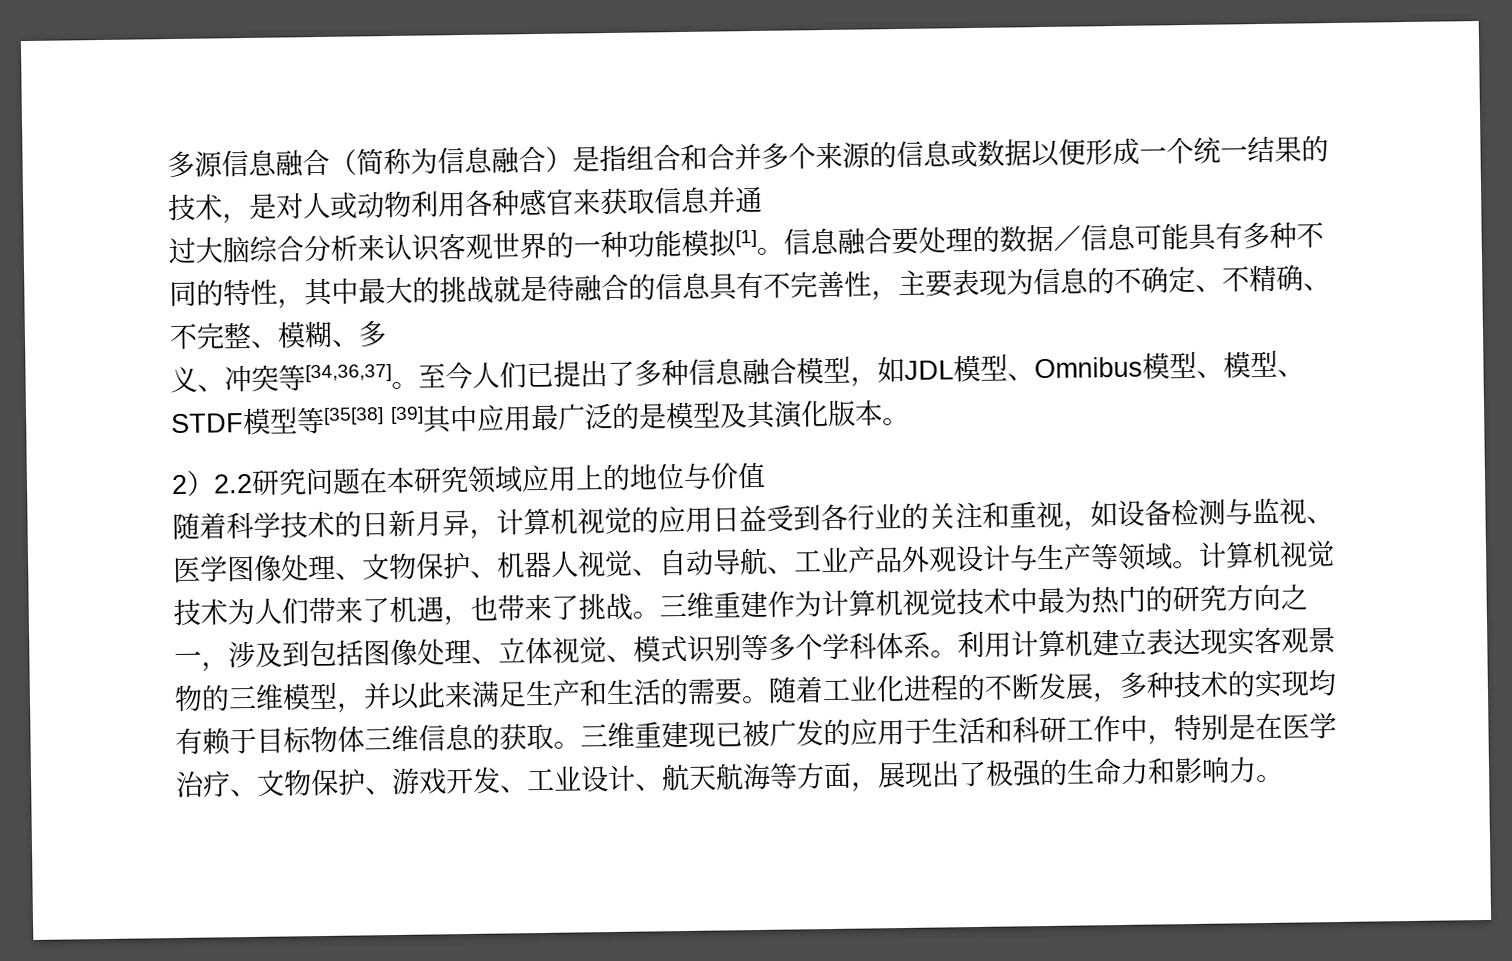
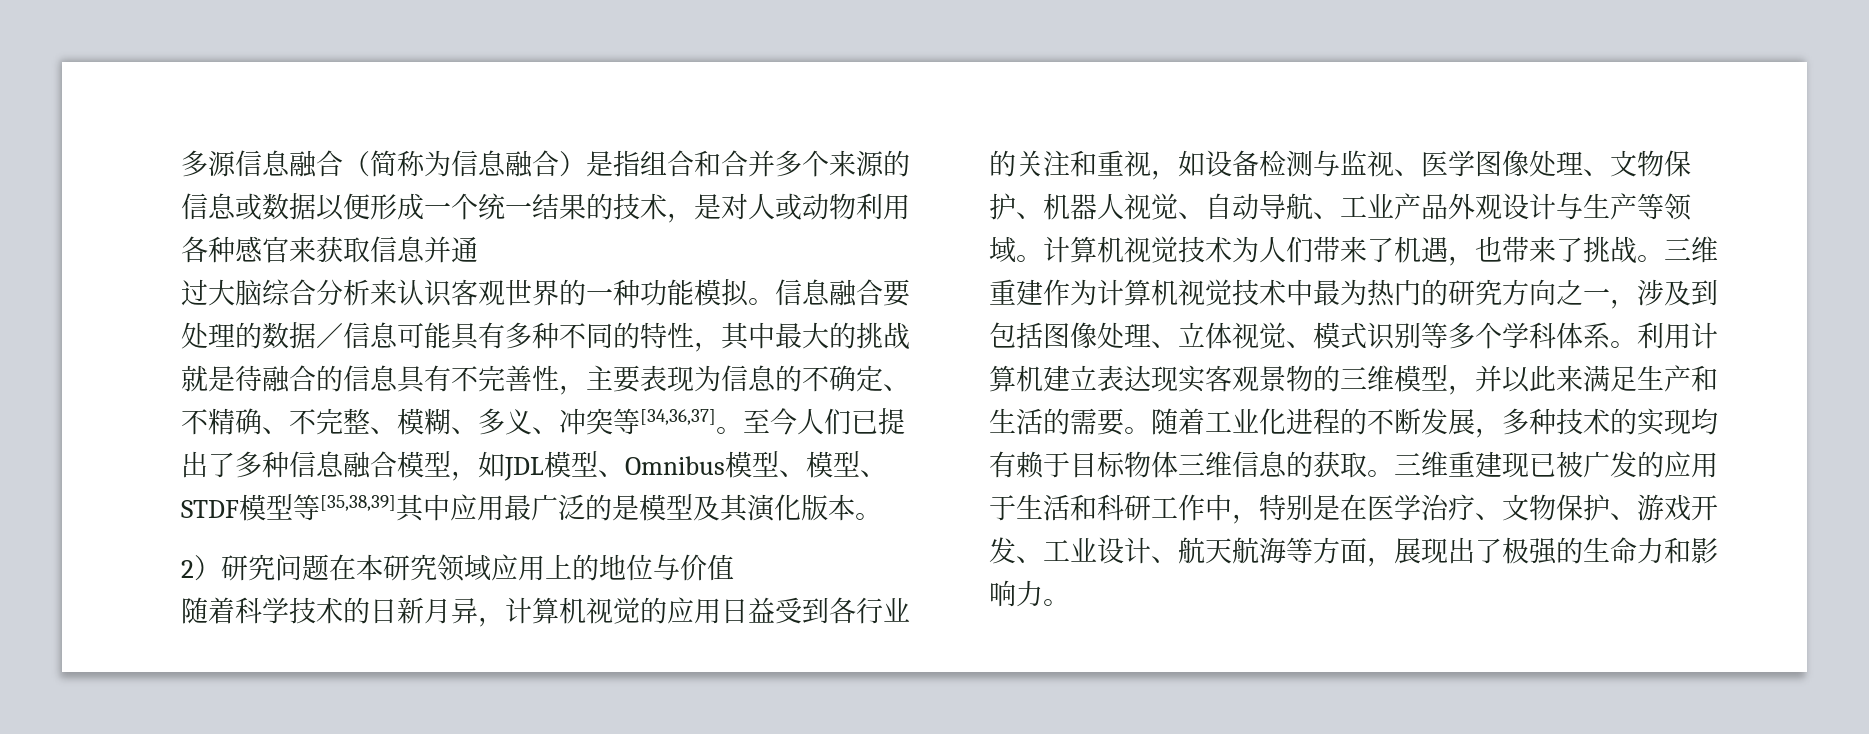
- 过大脑综合分析来认识客观世界的一种功能模拟[1]。
+ 过大脑综合分析来认识客观世界的一种功能模拟。
- 信息融合要处理的数据／信息可能具有多种不同的特性，其中最大的挑战就是待融合的信息具有不完善性，主要表现为信息的不确定、不精确、不完整、模糊、多
- 义、冲突等[34,36,37]。
+ 信息融合要处理的数据／信息可能具有多种不同的特性，其中最大的挑战就是待融合的信息具有不完善性，主要表现为信息的不确定、不精确、不完整、模糊、多义、冲突等[34,36,37]。
- 至今人们已提出了多种信息融合模型，如JDL模型、Omnibus模型、模型、STDF模型等[35[38] [39]其中应用最广泛的是模型及其演化版本。
+ 至今人们已提出了多种信息融合模型，如JDL模型、Omnibus模型、模型、STDF模型等[35,38,39]其中应用最广泛的是模型及其演化版本。
- 2）2.2研究问题在本研究领域应用上的地位与价值
+ 2）研究问题在本研究领域应用上的地位与价值

